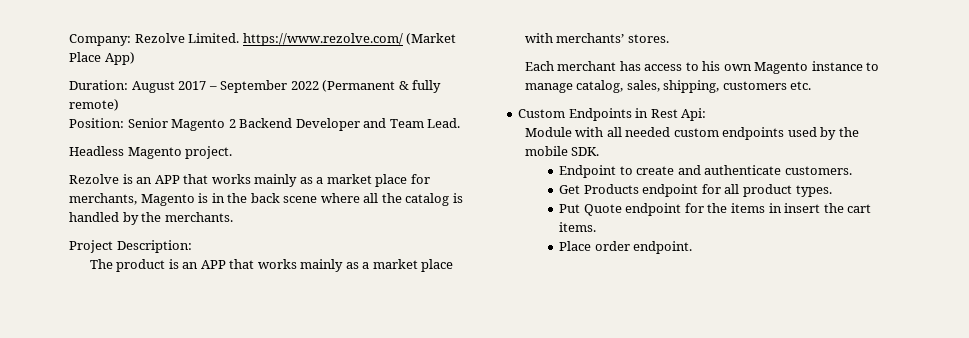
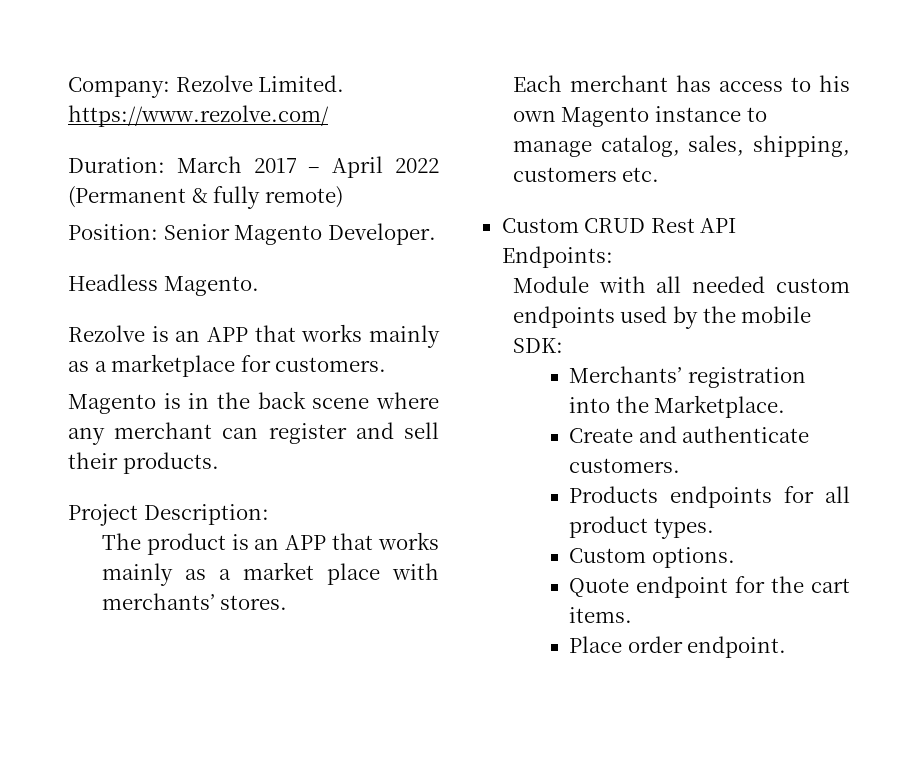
- Company: Rezolve Limited. https://www.rezolve.com/ (Market Place App)
+ Company: Rezolve Limited. https://www.rezolve.com/
- Duration: August 2017 – September 2022 (Permanent & fully remote)
+ Duration: March 2017 – April 2022 (Permanent & fully remote)
- Position: Senior Magento 2 Backend Developer and Team Lead.
+ Position: Senior Magento Developer.
- Headless Magento project.
+ Headless Magento.
- Rezolve is an APP that works mainly as a market place for merchants, Magento is in the back scene where all the catalog is handled by the merchants.
+ Rezolve is an APP that works mainly as a marketplace for customers.
+ Magento is in the back scene where any merchant can register and sell their products.
- Custom Endpoints in Rest Api:
+ Custom CRUD Rest API Endpoints:
- Module with all needed custom endpoints used by the mobile SDK.
- Endpoint to create and authenticate customers.
+ Module with all needed custom endpoints used by the mobile SDK:
+ Merchants’ registration into the Marketplace.
+ Create and authenticate customers.
- Get Products endpoint for all product types.
+ Products endpoints for all product types.
- Put Quote endpoint for the items in insert the cart items.
+ Custom options.
+ Quote endpoint for the cart items.

